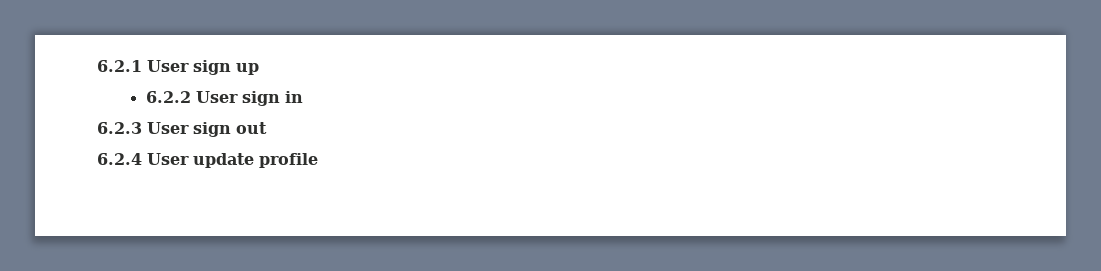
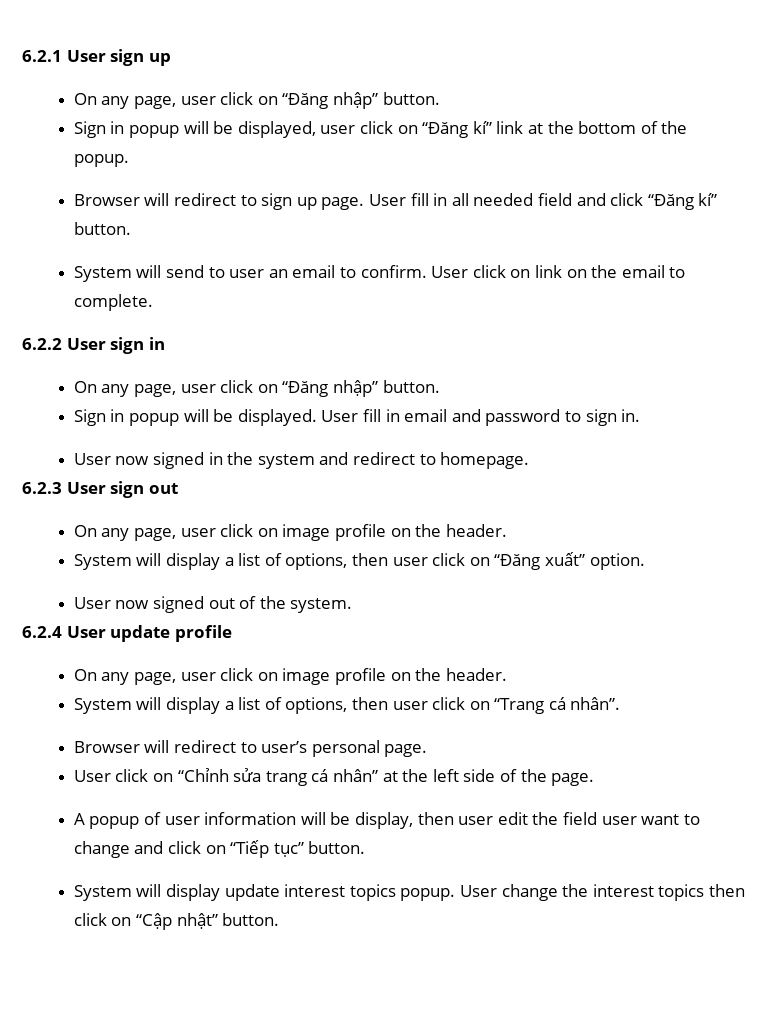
  6.2.1 User sign up
+ On any page, user click on “Đăng nhập” button.
+ Sign in popup will be displayed, user click on “Đăng kí” link at the bottom of the popup.
+ Browser will redirect to sign up page. User fill in all needed field and click “Đăng kí” button.
+ System will send to user an email to confirm. User click on link on the email to complete.
  6.2.2 User sign in
+ On any page, user click on “Đăng nhập” button.
+ Sign in popup will be displayed. User fill in email and password to sign in.
+ User now signed in the system and redirect to homepage.
  6.2.3 User sign out
+ On any page, user click on image profile on the header.
+ System will display a list of options, then user click on “Đăng xuất” option.
+ User now signed out of the system.
  6.2.4 User update profile
+ On any page, user click on image profile on the header.
+ System will display a list of options, then user click on “Trang cá nhân”.
+ Browser will redirect to user’s personal page.
+ User click on “Chỉnh sửa trang cá nhân” at the left side of the page.
+ A popup of user information will be display, then user edit the field user want to change and click on “Tiếp tục” button.
+ System will display update interest topics popup. User change the interest topics then click on “Cập nhật” button.

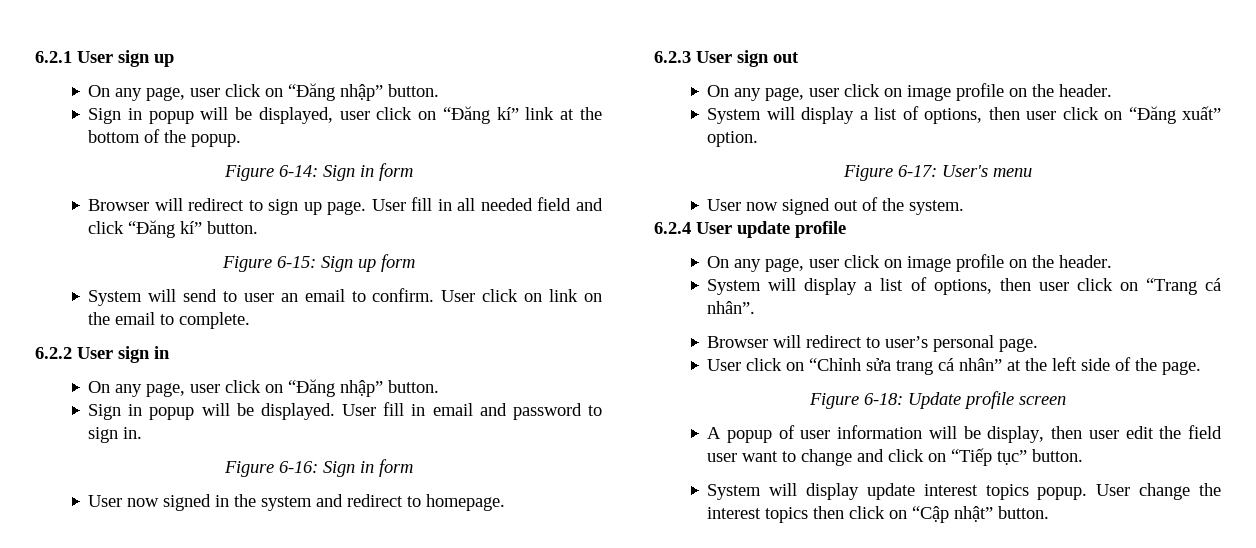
+ Figure 6-14: Sign in form
+ Figure 6-15: Sign up form
+ Figure 6-16: Sign in form
+ Figure 6-17: User's menu
+ Figure 6-18: Update profile screen

